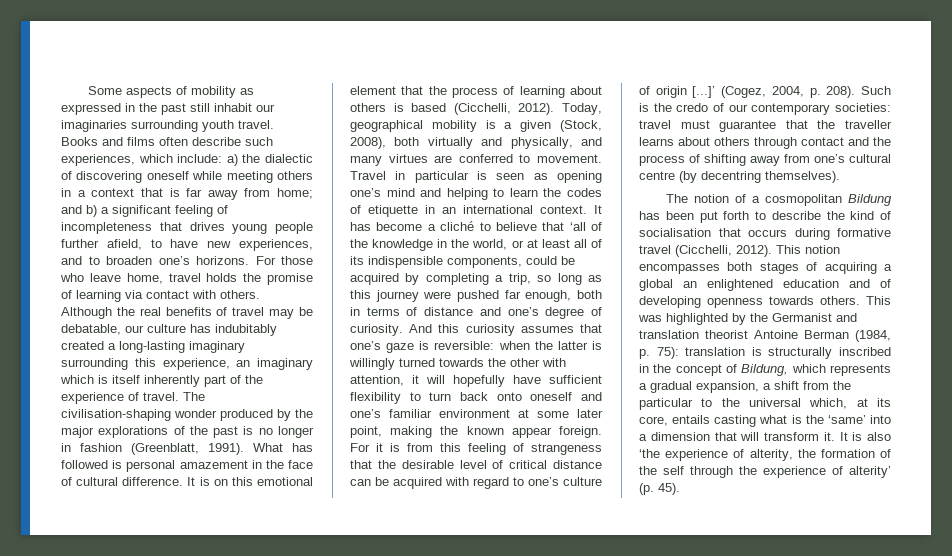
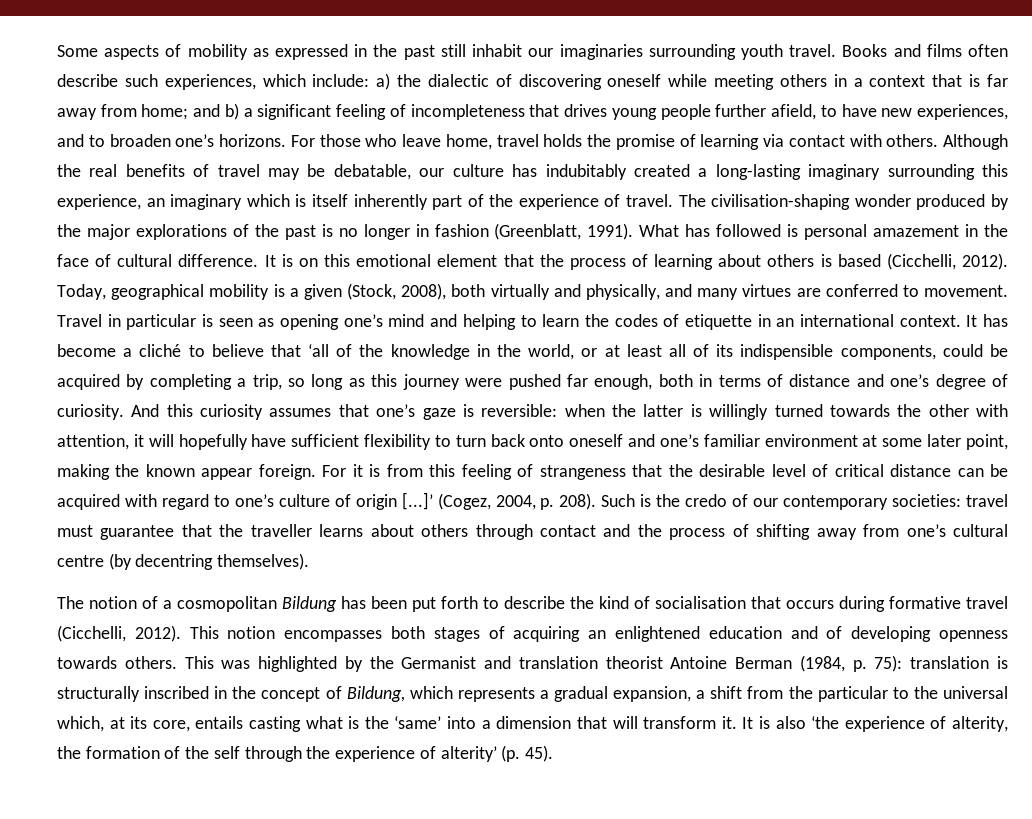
- This notion encompasses both stages of acquiring a global an enlightened education and of developing openness towards others.
+ This notion encompasses both stages of acquiring an enlightened education and of developing openness towards others.

